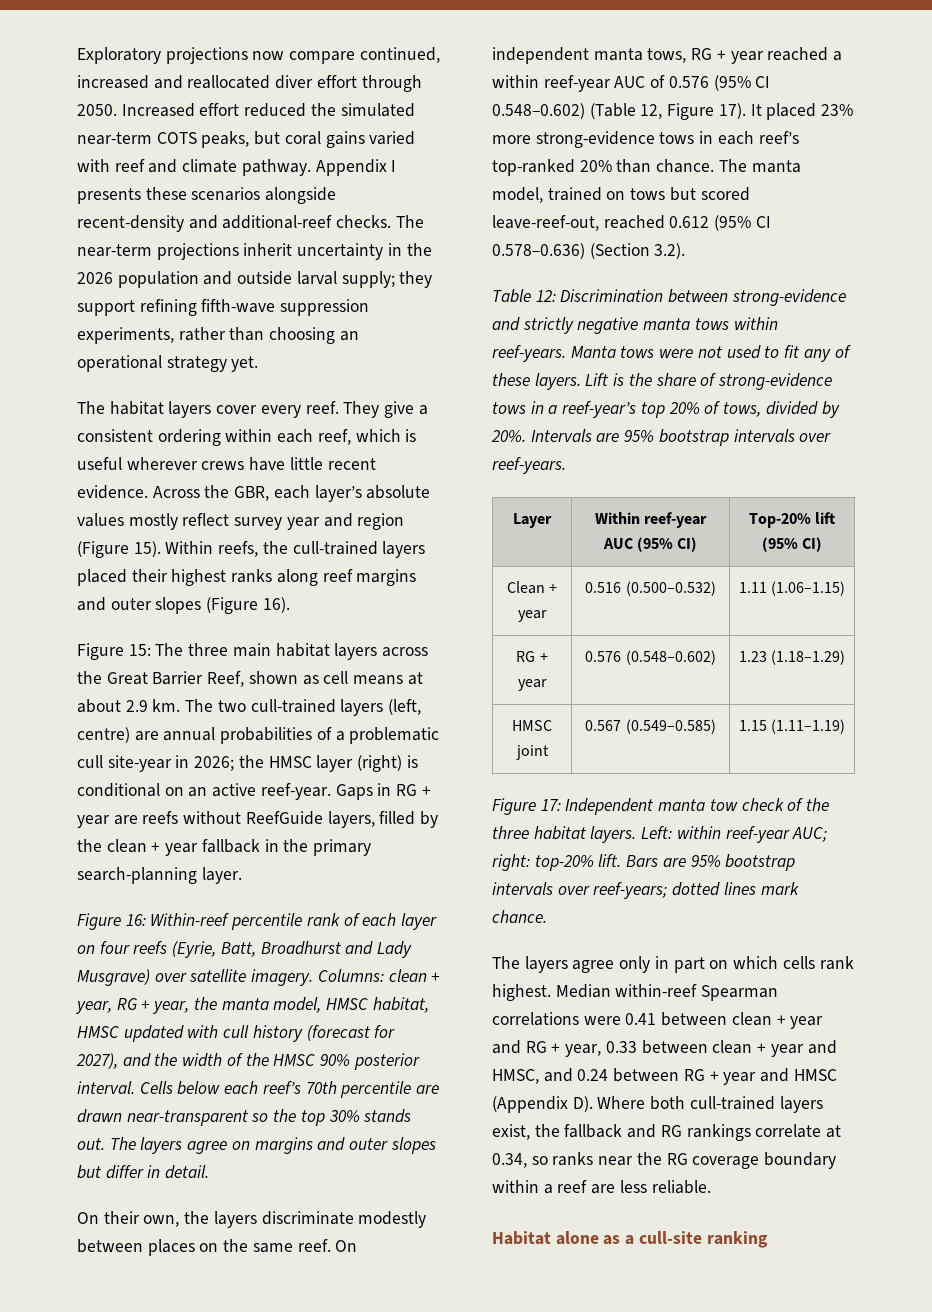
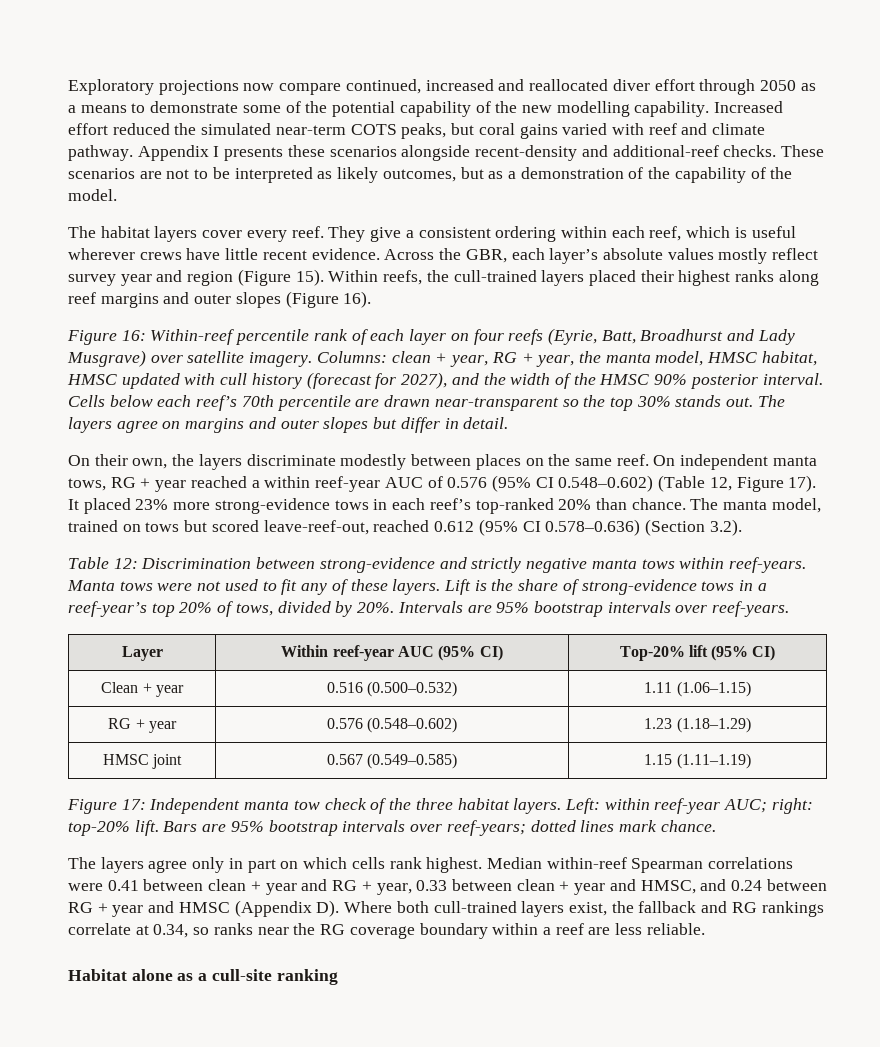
- Exploratory projections now compare continued, increased and reallocated diver effort through 2050.
+ Exploratory projections now compare continued, increased and reallocated diver effort through 2050 as a means to demonstrate some of the potential capability of the new modelling capability.
- The near-term projections inherit uncertainty in the 2026 population and outside larval supply; they support refining fifth-wave suppression experiments, rather than choosing an operational strategy yet.
+ These scenarios are not to be interpreted as likely outcomes, but as a demonstration of the capability of the model.
- Figure 15: The three main habitat layers across the Great Barrier Reef, shown as cell means at about 2.9 km. The two cull-trained layers (left, centre) are annual probabilities of a problematic cull site-year in 2026; the HMSC layer (right) is conditional on an active reef-year. Gaps in RG + year are reefs without ReefGuide layers, filled by the clean + year fallback in the primary search-planning layer.

